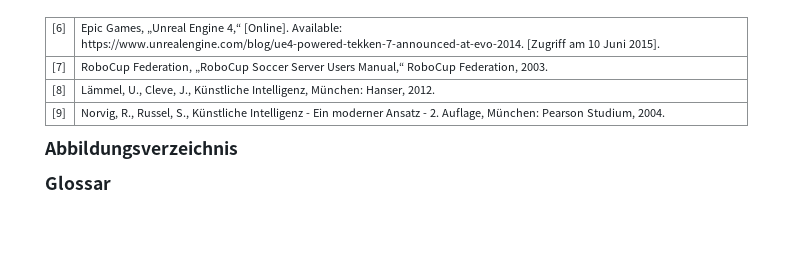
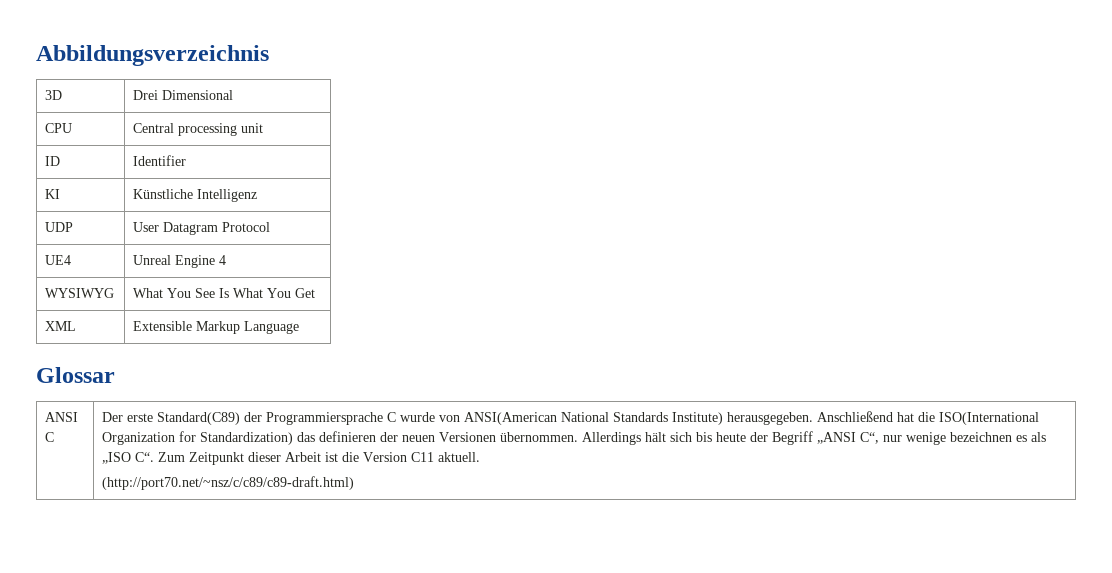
- [6] | Epic Games, „Unreal Engine 4,“ [Online]. Available: https://www.unrealengine.com/blog/ue4-powered-tekken-7-announced-at-evo-2014. [Zugriff am 10 Juni 2015].
- [7] | RoboCup Federation, „RoboCup Soccer Server Users Manual,“ RoboCup Federation, 2003.
- [8] | Lämmel, U., Cleve, J., Künstliche Intelligenz, München: Hanser, 2012.
- [9] | Norvig, R., Russel, S., Künstliche Intelligenz - Ein moderner Ansatz - 2. Auflage, München: Pearson Studium, 2004.
  Abbildungsverzeichnis
+ 3D | Drei Dimensional
+ CPU | Central processing unit
+ ID | Identifier
+ KI | Künstliche Intelligenz
+ UDP | User Datagram Protocol
+ UE4 | Unreal Engine 4
+ WYSIWYG | What You See Is What You Get
+ XML | Extensible Markup Language
  Glossar
+ ANSI C | Der erste Standard(C89) der Programmiersprache C wurde von ANSI(American National Standards Institute) herausgegeben. Anschließend hat die ISO(International Organization for Standardization) das definieren der neuen Versionen übernommen. Allerdings hält sich bis heute der Begriff „ANSI C“, nur wenige bezeichnen es als „ISO C“. Zum Zeitpunkt dieser Arbeit ist die Version C11 aktuell.
+ (http://port70.net/~nsz/c/c89/c89-draft.html)

